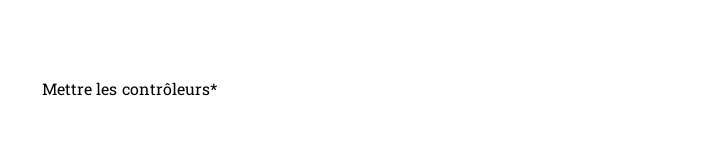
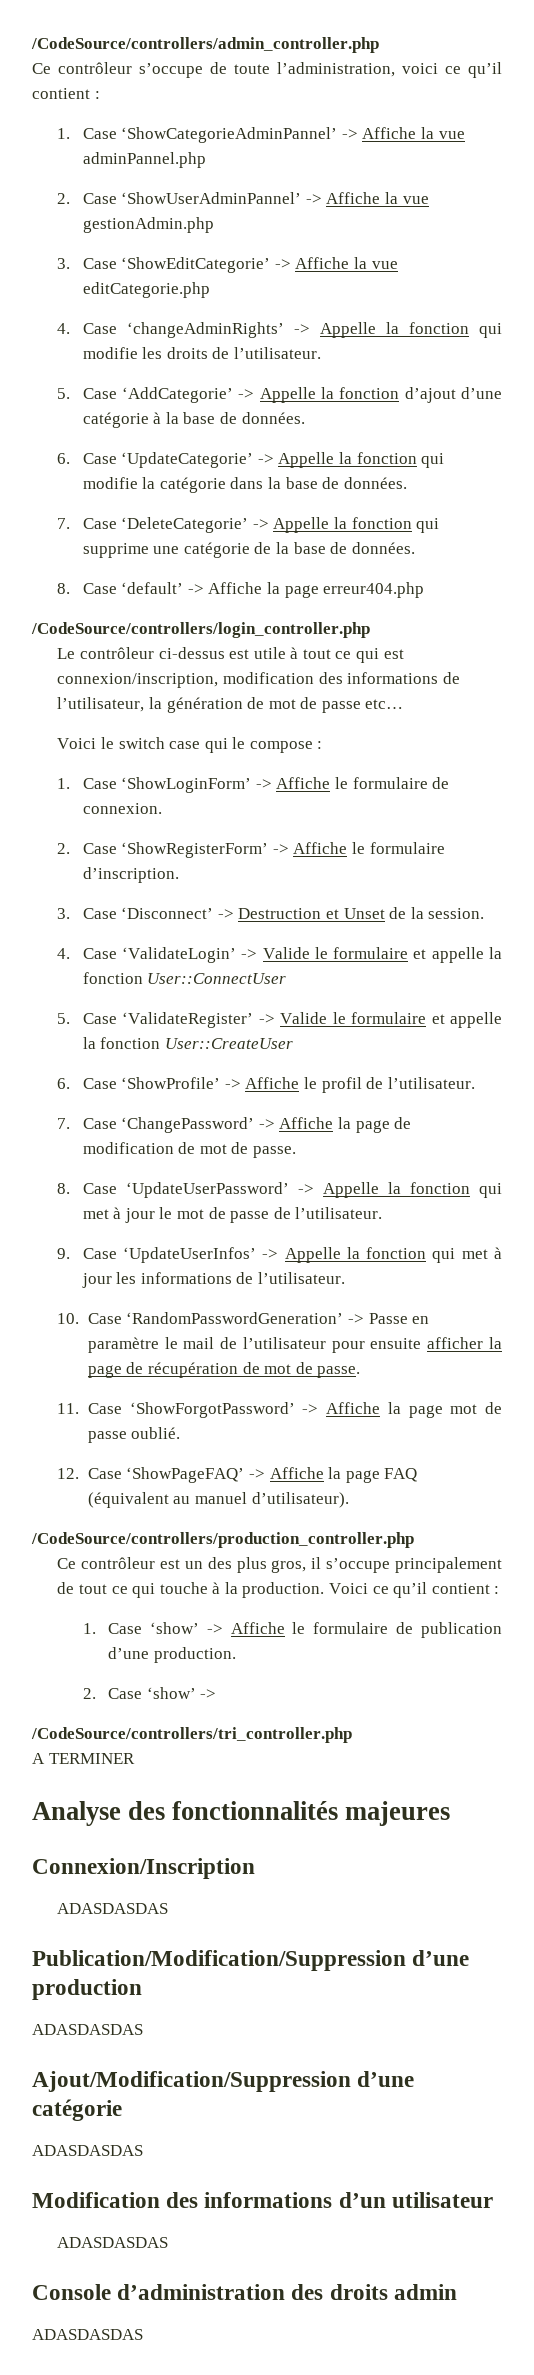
- Mettre les contrôleurs*
+ /CodeSource/controllers/admin_controller.php
+ Ce contrôleur s’occupe de toute l’administration, voici ce qu’il contient :
+ 1. Case ‘ShowCategorieAdminPannel’ -> Affiche la vue adminPannel.php
+ 2. Case ‘ShowUserAdminPannel’ -> Affiche la vue gestionAdmin.php
+ 3. Case ‘ShowEditCategorie’ -> Affiche la vue editCategorie.php
+ 4. Case ‘changeAdminRights’ -> Appelle la fonction qui modifie les droits de l’utilisateur.
+ 5. Case ‘AddCategorie’ -> Appelle la fonction d’ajout d’une catégorie à la base de données.
+ 6. Case ‘UpdateCategorie’ -> Appelle la fonction qui modifie la catégorie dans la base de données.
+ 7. Case ‘DeleteCategorie’ -> Appelle la fonction qui supprime une catégorie de la base de données.
+ 8. Case ‘default’ -> Affiche la page erreur404.php
+ /CodeSource/controllers/login_controller.php
+ Le contrôleur ci-dessus est utile à tout ce qui est connexion/inscription, modification des informations de l’utilisateur, la génération de mot de passe etc…
+ Voici le switch case qui le compose :
+ 1. Case ‘ShowLoginForm’ -> Affiche le formulaire de connexion.
+ 2. Case ‘ShowRegisterForm’ -> Affiche le formulaire d’inscription.
+ 3. Case ‘Disconnect’ -> Destruction et Unset de la session.
+ 4. Case ‘ValidateLogin’ -> Valide le formulaire et appelle la fonction User::ConnectUser
+ 5. Case ‘ValidateRegister’ -> Valide le formulaire et appelle la fonction User::CreateUser
+ 6. Case ‘ShowProfile’ -> Affiche le profil de l’utilisateur.
+ 7. Case ‘ChangePassword’ -> Affiche la page de modification de mot de passe.
+ 8. Case ‘UpdateUserPassword’ -> Appelle la fonction qui met à jour le mot de passe de l’utilisateur.
+ 9. Case ‘UpdateUserInfos’ -> Appelle la fonction qui met à jour les informations de l’utilisateur.
+ 10. Case ‘RandomPasswordGeneration’ -> Passe en paramètre le mail de l’utilisateur pour ensuite afficher la page de récupération de mot de passe.
+ 11. Case ‘ShowForgotPassword’ -> Affiche la page mot de passe oublié.
+ 12. Case ‘ShowPageFAQ’ -> Affiche la page FAQ (équivalent au manuel d’utilisateur).
+ /CodeSource/controllers/production_controller.php
+ Ce contrôleur est un des plus gros, il s’occupe principalement de tout ce qui touche à la production. Voici ce qu’il contient :
+ 1. Case ‘show’ -> Affiche le formulaire de publication d’une production.
+ 2. Case ‘show’ ->
+ /CodeSource/controllers/tri_controller.php
+ A TERMINER
+ Analyse des fonctionnalités majeures
+ Connexion/Inscription
+ ADASDASDAS
+ Publication/Modification/Suppression d’une production
+ ADASDASDAS
+ Ajout/Modification/Suppression d’une catégorie
+ ADASDASDAS
+ Modification des informations d’un utilisateur
+ ADASDASDAS
+ Console d’administration des droits admin
+ ADASDASDAS

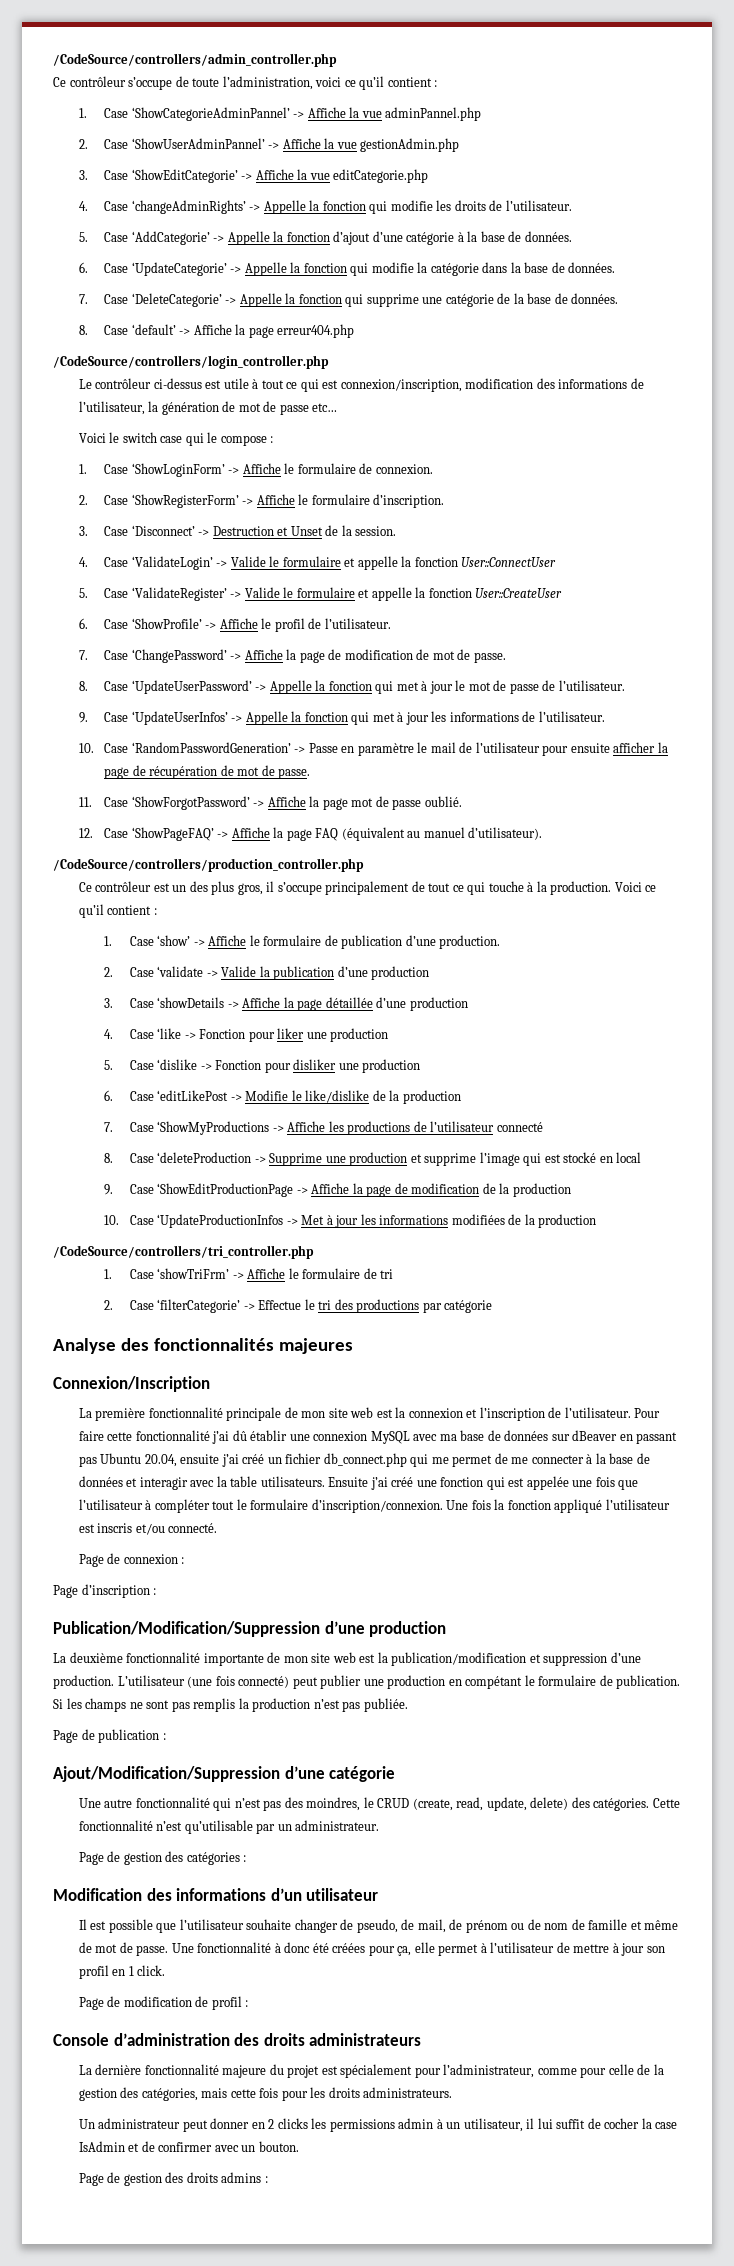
- 2. Case ‘show’ ->
+ 2. Case ‘validate -> Valide la publication d’une production
+ 3. Case ‘showDetails -> Affiche la page détaillée d’une production
+ 4. Case ‘like -> Fonction pour liker une production
+ 5. Case ‘dislike -> Fonction pour disliker une production
+ 6. Case ‘editLikePost -> Modifie le like/dislike de la production
+ 7. Case ‘ShowMyProductions -> Affiche les productions de l’utilisateur connecté
+ 8. Case ‘deleteProduction -> Supprime une production et supprime l’image qui est stocké en local
+ 9. Case ‘ShowEditProductionPage -> Affiche la page de modification de la production
+ 10. Case ‘UpdateProductionInfos -> Met à jour les informations modifiées de la production
  /CodeSource/controllers/tri_controller.php
- A TERMINER
+ 1. Case ‘showTriFrm’ -> Affiche le formulaire de tri
+ 2. Case ‘filterCategorie’ -> Effectue le tri des productions par catégorie
  Connexion/Inscription
- ADASDASDAS
+ La première fonctionnalité principale de mon site web est la connexion et l’inscription de l’utilisateur. Pour faire cette fonctionnalité j’ai dû établir une connexion MySQL avec ma base de données sur dBeaver en passant pas Ubuntu 20.04, ensuite j’ai créé un fichier db_connect.php qui me permet de me connecter à la base de données et interagir avec la table utilisateurs. Ensuite j’ai créé une fonction qui est appelée une fois que l’utilisateur à compléter tout le formulaire d’inscription/connexion. Une fois la fonction appliqué l’utilisateur est inscris et/ou connecté.
+ Page de connexion :
+ Page d’inscription :
  Publication/Modification/Suppression d’une production
- ADASDASDAS
+ La deuxième fonctionnalité importante de mon site web est la publication/modification et suppression d’une production. L’utilisateur (une fois connecté) peut publier une production en compétant le formulaire de publication. Si les champs ne sont pas remplis la production n’est pas publiée.
+ Page de publication :
  Ajout/Modification/Suppression d’une catégorie
- ADASDASDAS
+ Une autre fonctionnalité qui n’est pas des moindres, le CRUD (create, read, update, delete) des catégories. Cette fonctionnalité n’est qu’utilisable par un administrateur.
+ Page de gestion des catégories :
  Modification des informations d’un utilisateur
- ADASDASDAS
- Console d’administration des droits admin
- ADASDASDAS
+ Il est possible que l’utilisateur souhaite changer de pseudo, de mail, de prénom ou de nom de famille et même de mot de passe. Une fonctionnalité à donc été créées pour ça, elle permet à l’utilisateur de mettre à jour son profil en 1 click.
+ Page de modification de profil :
+ Console d’administration des droits administrateurs
+ La dernière fonctionnalité majeure du projet est spécialement pour l’administrateur, comme pour celle de la gestion des catégories, mais cette fois pour les droits administrateurs.
+ Un administrateur peut donner en 2 clicks les permissions admin à un utilisateur, il lui suffit de cocher la case IsAdmin et de confirmer avec un bouton.
+ Page de gestion des droits admins :

